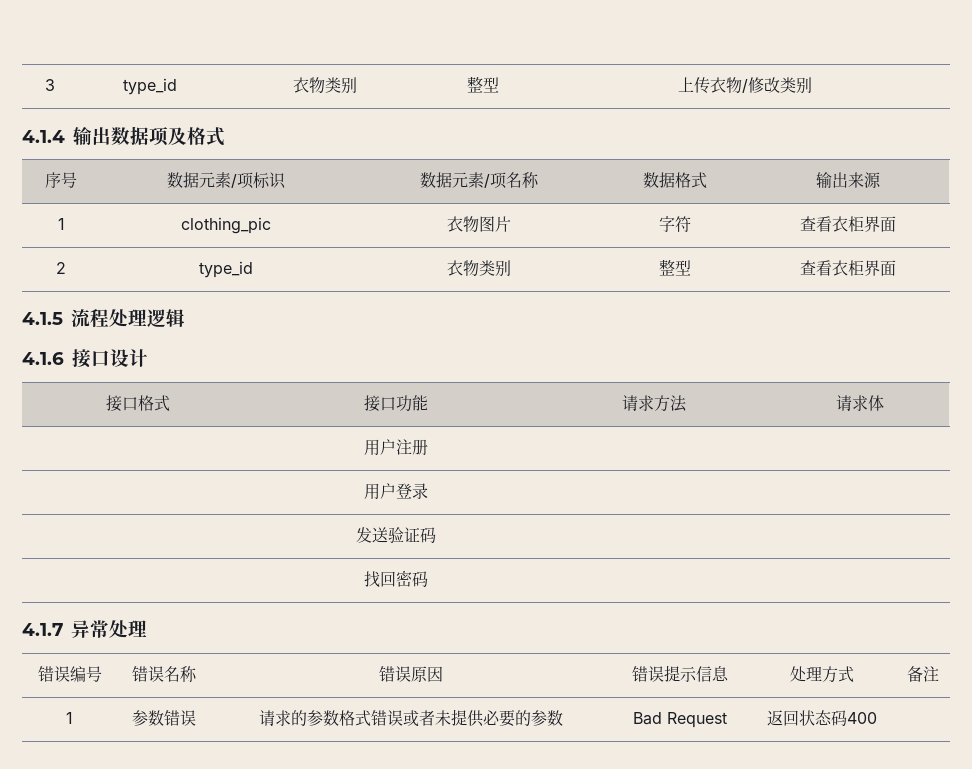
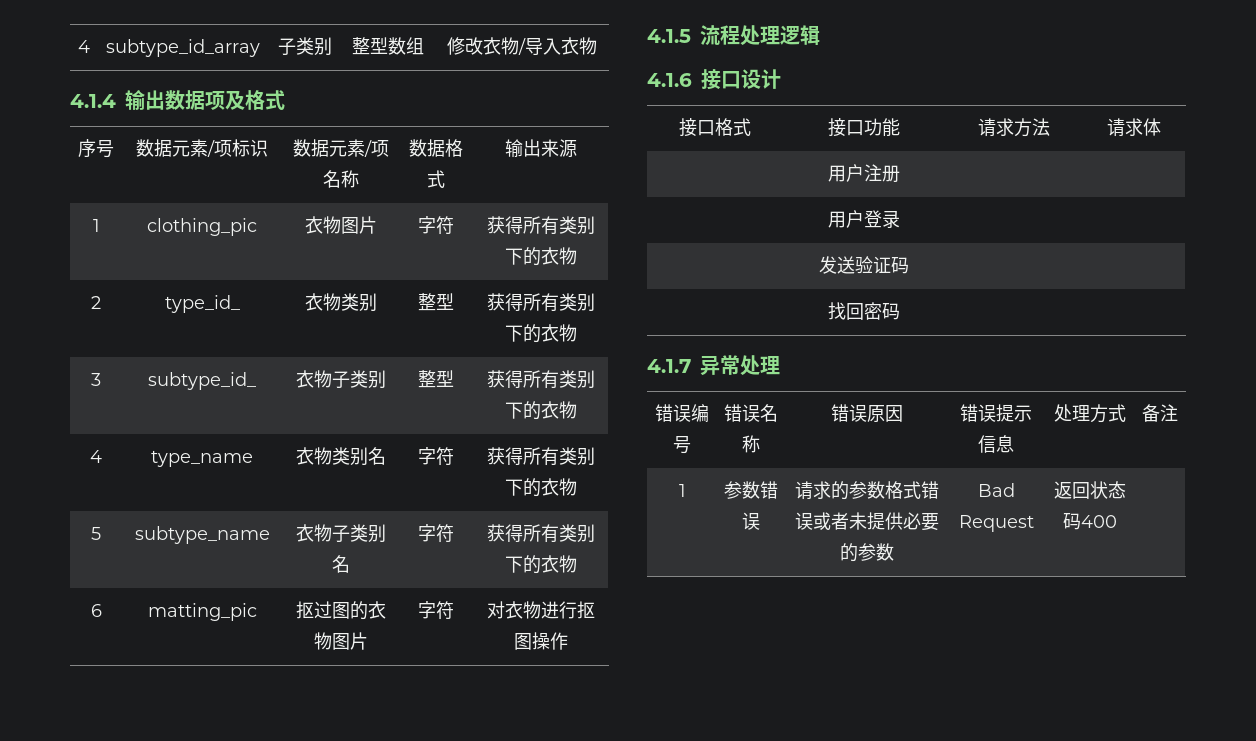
- 3 | type_id | 衣物类别 | 整型 | 上传衣物/修改类别
+ 4 | subtype_id_array | 子类别 | 整型数组 | 修改衣物/导入衣物
- 1 | clothing_pic | 衣物图片 | 字符 | 查看衣柜界面
+ 1 | clothing_pic | 衣物图片 | 字符 | 获得所有类别下的衣物
- 2 | type_id | 衣物类别 | 整型 | 查看衣柜界面
+ 2 | type_id_ | 衣物类别 | 整型 | 获得所有类别下的衣物
+ 3 | subtype_id_ | 衣物子类别 | 整型 | 获得所有类别下的衣物
+ 4 | type_name | 衣物类别名 | 字符 | 获得所有类别下的衣物
+ 5 | subtype_name | 衣物子类别名 | 字符 | 获得所有类别下的衣物
+ 6 | matting_pic | 抠过图的衣物图片 | 字符 | 对衣物进行抠图操作

